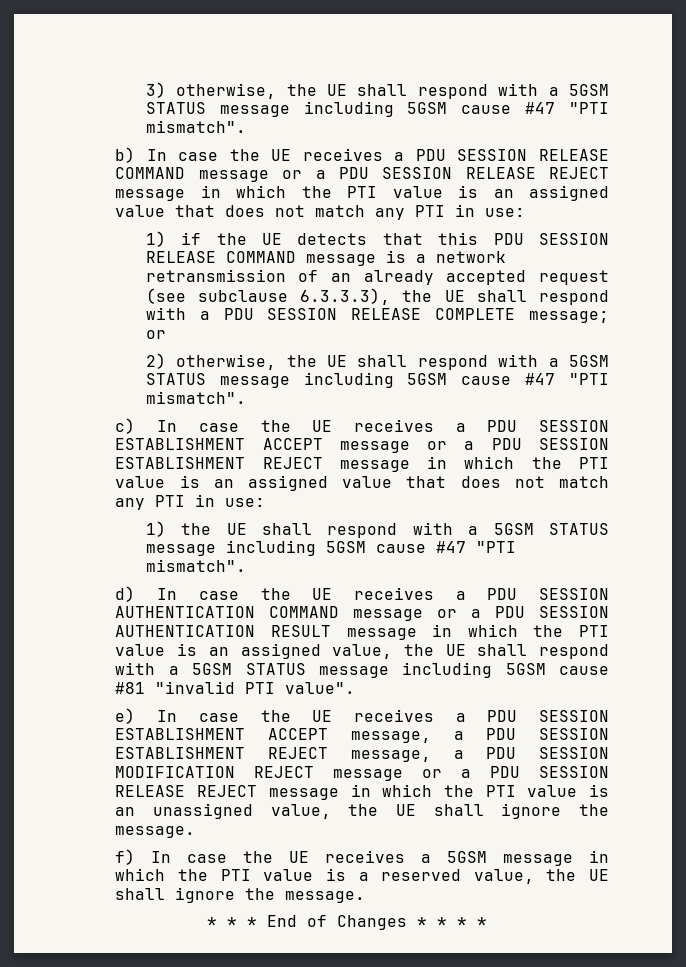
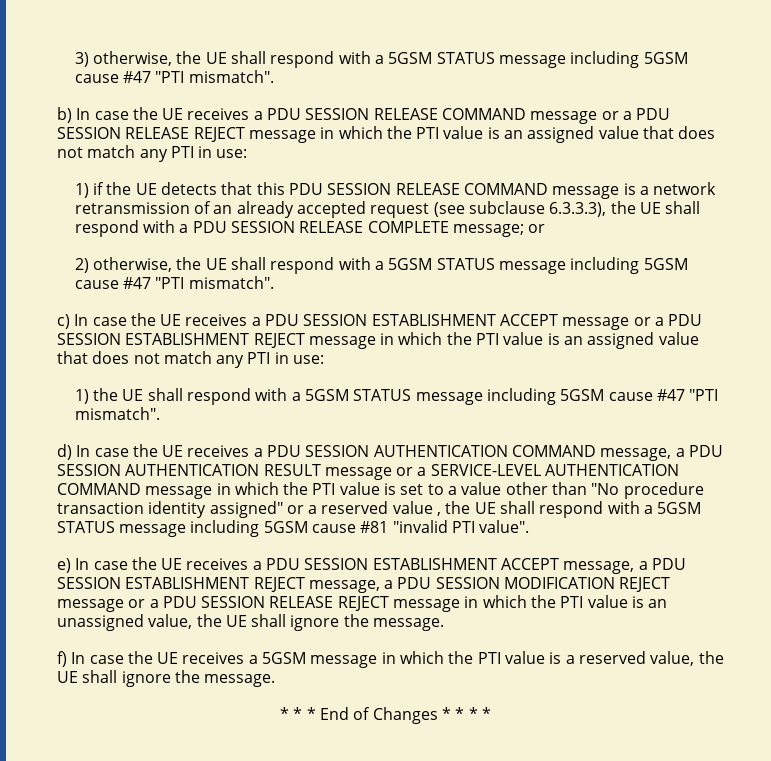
- d) In case the UE receives a PDU SESSION AUTHENTICATION COMMAND message or a PDU SESSION AUTHENTICATION RESULT message in which the PTI value is an assigned value, the UE shall respond with a 5GSM STATUS message including 5GSM cause #81 "invalid PTI value".
+ d) In case the UE receives a PDU SESSION AUTHENTICATION COMMAND message, a PDU SESSION AUTHENTICATION RESULT message or a SERVICE-LEVEL AUTHENTICATION COMMAND message in which the PTI value is set to a value other than "No procedure transaction identity assigned" or a reserved value , the UE shall respond with a 5GSM STATUS message including 5GSM cause #81 "invalid PTI value".

